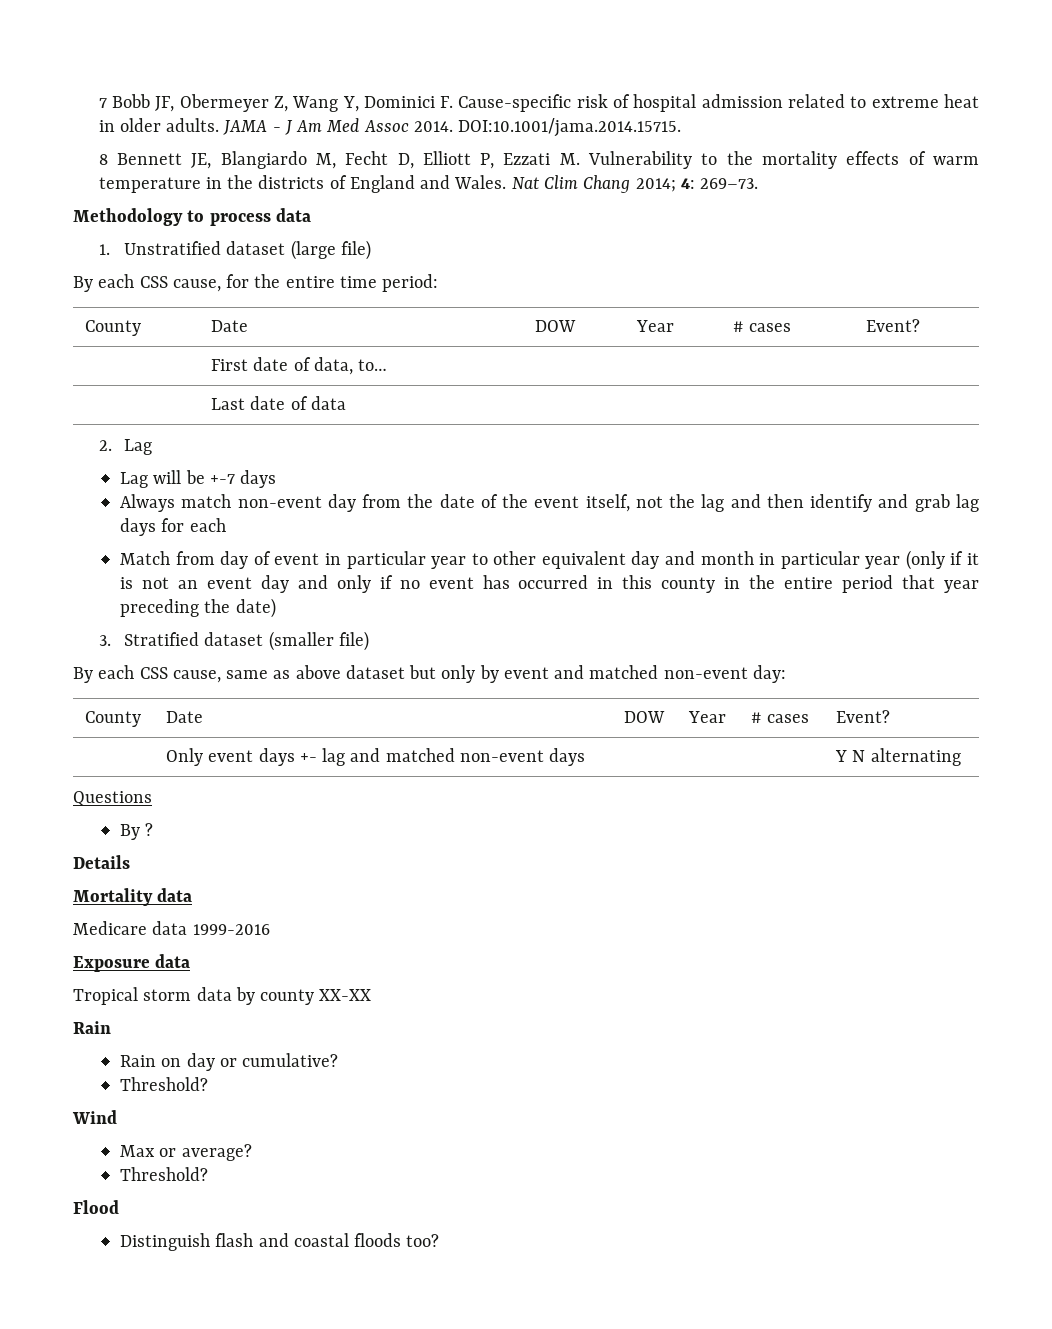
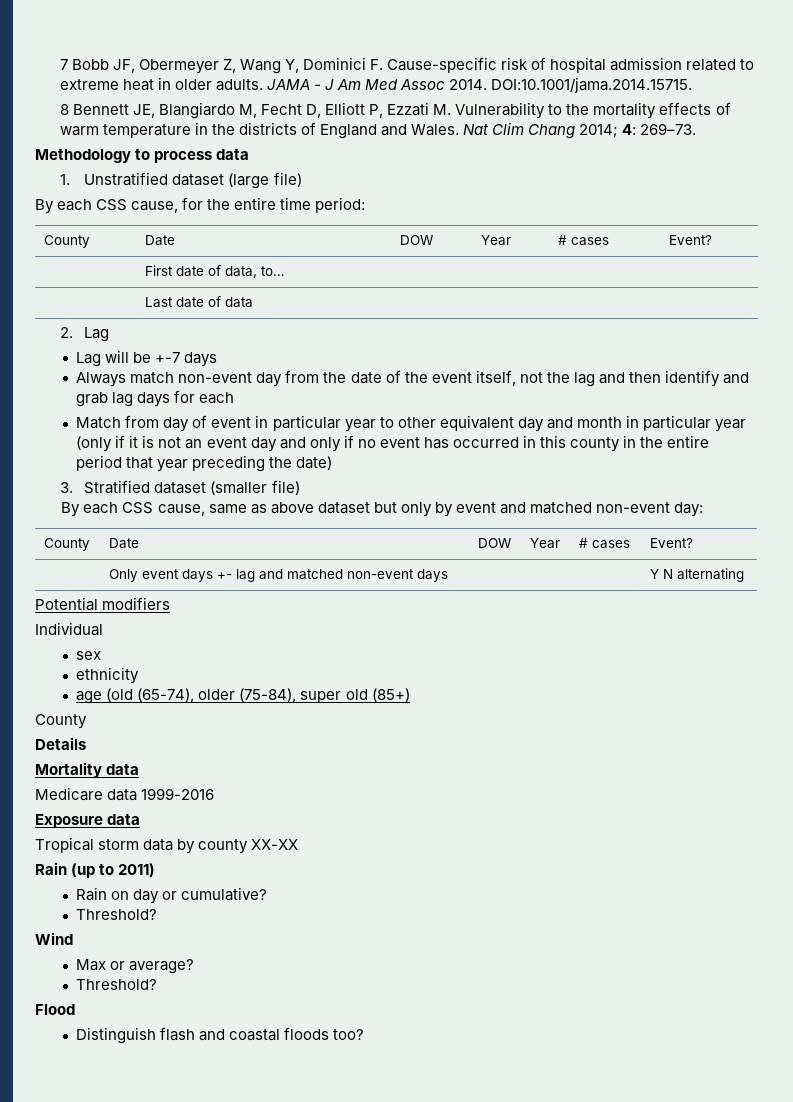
- Questions
- By ?
+ Potential modifiers
+ Individual
+ sex
+ ethnicity
+ age (old (65-74), older (75-84), super old (85+)
+ County
  Tropical storm data by county XX-XX
- Rain
+ Rain (up to 2011)

